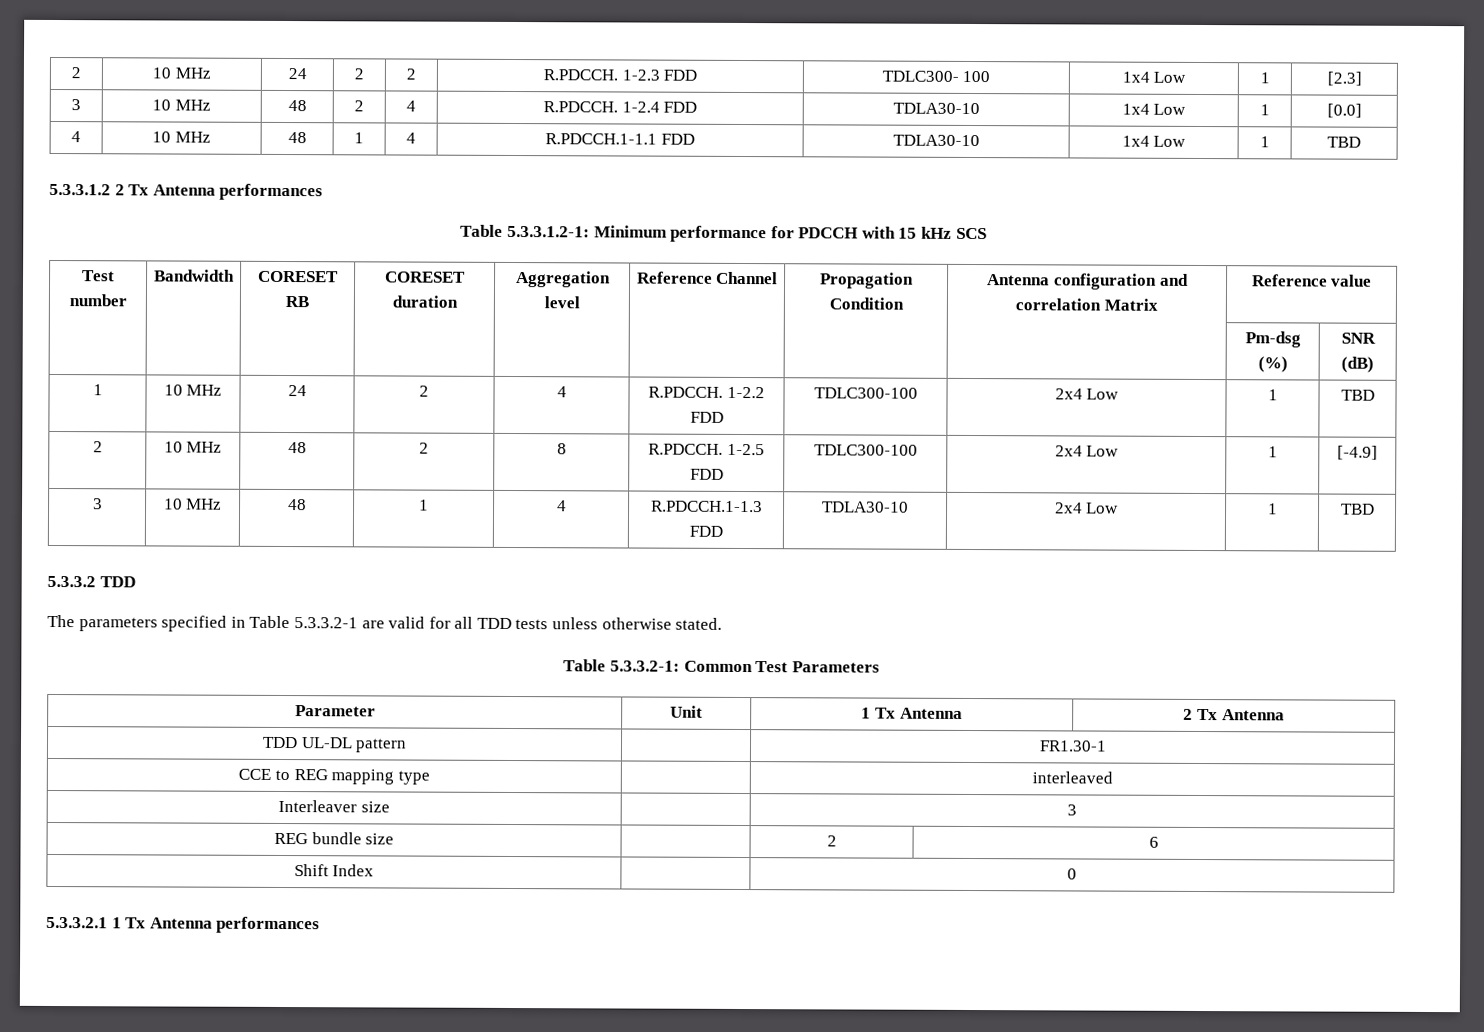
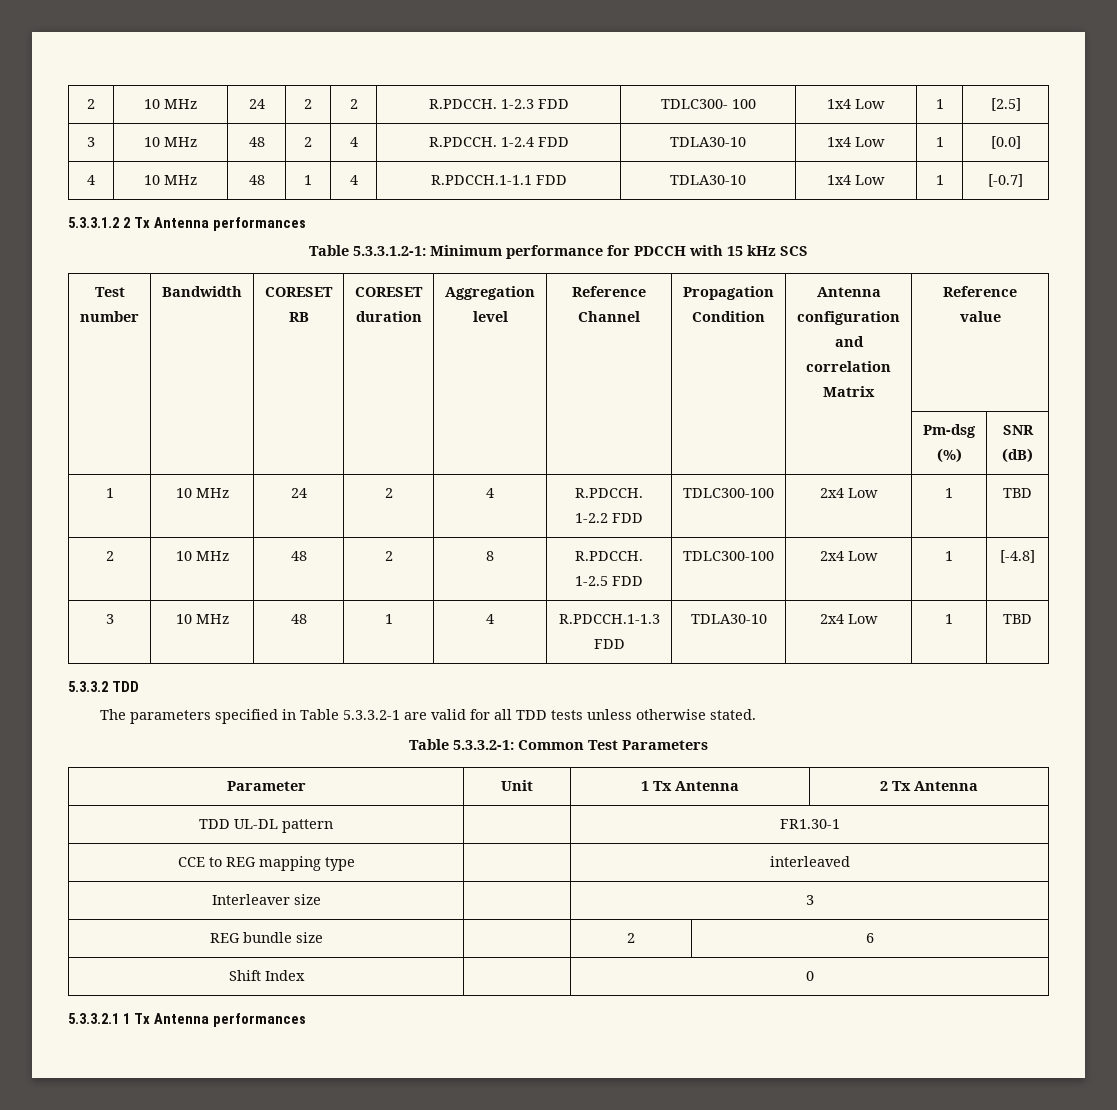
- 2 | 10 MHz | 24 | 2 | 2 | R.PDCCH. 1-2.3 FDD | TDLC300- 100 | 1x4 Low | 1 | [2.3]
+ 2 | 10 MHz | 24 | 2 | 2 | R.PDCCH. 1-2.3 FDD | TDLC300- 100 | 1x4 Low | 1 | [2.5]
- 4 | 10 MHz | 48 | 1 | 4 | R.PDCCH.1-1.1 FDD | TDLA30-10 | 1x4 Low | 1 | TBD
+ 4 | 10 MHz | 48 | 1 | 4 | R.PDCCH.1-1.1 FDD | TDLA30-10 | 1x4 Low | 1 | [-0.7]
- 2 | 10 MHz | 48 | 2 | 8 | R.PDCCH. 1-2.5 FDD | TDLC300-100 | 2x4 Low | 1 | [-4.9]
+ 2 | 10 MHz | 48 | 2 | 8 | R.PDCCH. 1-2.5 FDD | TDLC300-100 | 2x4 Low | 1 | [-4.8]

